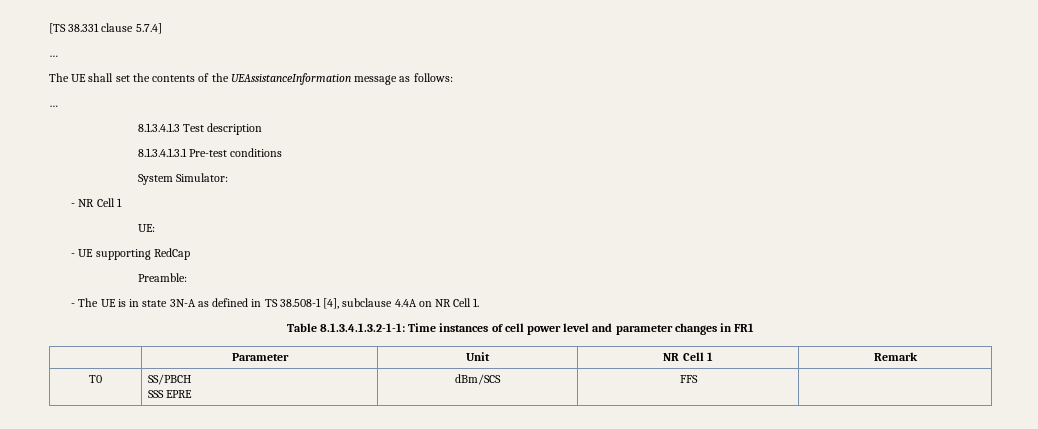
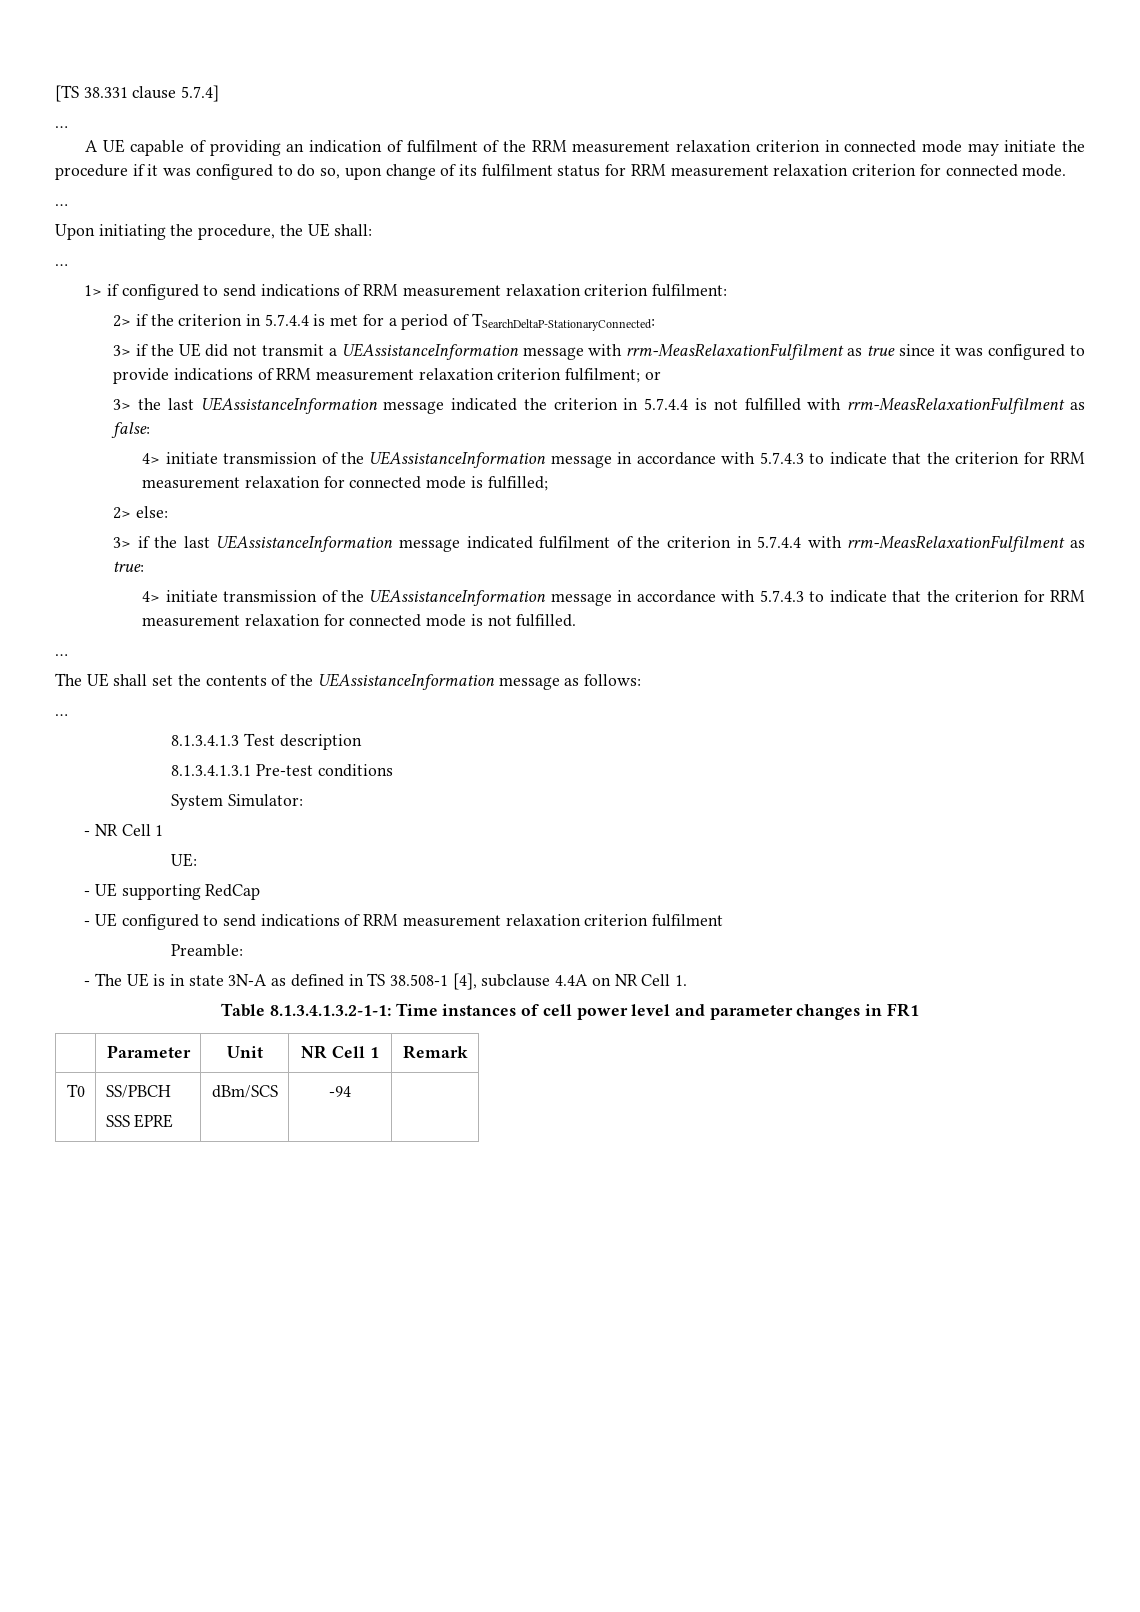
+ A UE capable of providing an indication of fulfilment of the RRM measurement relaxation criterion in connected mode may initiate the procedure if it was configured to do so, upon change of its fulfilment status for RRM measurement relaxation criterion for connected mode.
+ …
+ Upon initiating the procedure, the UE shall:
+ …
+ 1> if configured to send indications of RRM measurement relaxation criterion fulfilment:
+ 2> if the criterion in 5.7.4.4 is met for a period of TSearchDeltaP-StationaryConnected:
+ 3> if the UE did not transmit a UEAssistanceInformation message with rrm-MeasRelaxationFulfilment as true since it was configured to provide indications of RRM measurement relaxation criterion fulfilment; or
+ 3> the last UEAssistanceInformation message indicated the criterion in 5.7.4.4 is not fulfilled with rrm-MeasRelaxationFulfilment as false:
+ 4> initiate transmission of the UEAssistanceInformation message in accordance with 5.7.4.3 to indicate that the criterion for RRM measurement relaxation for connected mode is fulfilled;
+ 2> else:
+ 3> if the last UEAssistanceInformation message indicated fulfilment of the criterion in 5.7.4.4 with rrm-MeasRelaxationFulfilment as true:
+ 4> initiate transmission of the UEAssistanceInformation message in accordance with 5.7.4.3 to indicate that the criterion for RRM measurement relaxation for connected mode is not fulfilled.
+ …
+ - UE configured to send indications of RRM measurement relaxation criterion fulfilment
  T0 | SS/PBCH
- SSS EPRE | dBm/SCS | FFS |
+ SSS EPRE | dBm/SCS | -94 |

